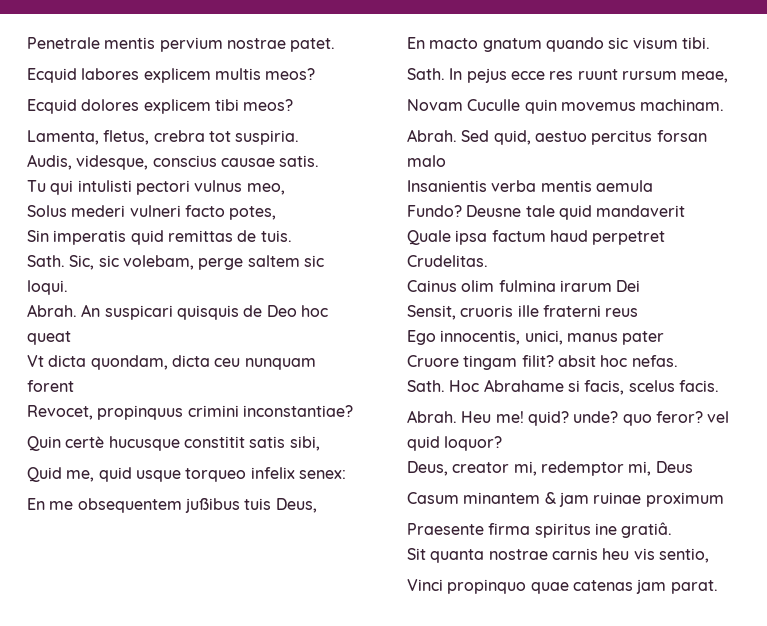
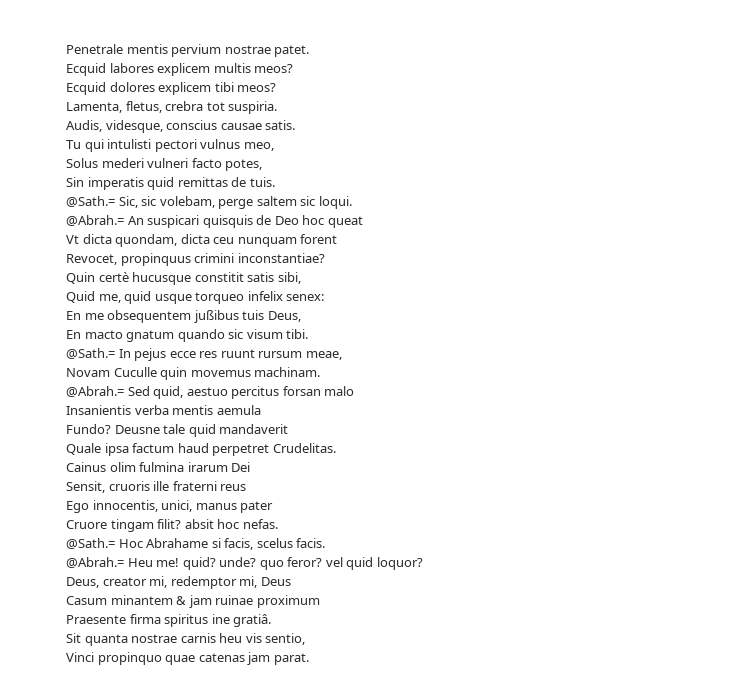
- Sath. Sic, sic volebam, perge saltem sic loqui.
+ @Sath.= Sic, sic volebam, perge saltem sic loqui.
- Abrah. An suspicari quisquis de Deo hoc queat
+ @Abrah.= An suspicari quisquis de Deo hoc queat
- Sath. In pejus ecce res ruunt rursum meae,
+ @Sath.= In pejus ecce res ruunt rursum meae,
- Abrah. Sed quid, aestuo percitus forsan malo
+ @Abrah.= Sed quid, aestuo percitus forsan malo
- Sath. Hoc Abrahame si facis, scelus facis.
+ @Sath.= Hoc Abrahame si facis, scelus facis.
- Abrah. Heu me! quid? unde? quo feror? vel quid loquor?
+ @Abrah.= Heu me! quid? unde? quo feror? vel quid loquor?

